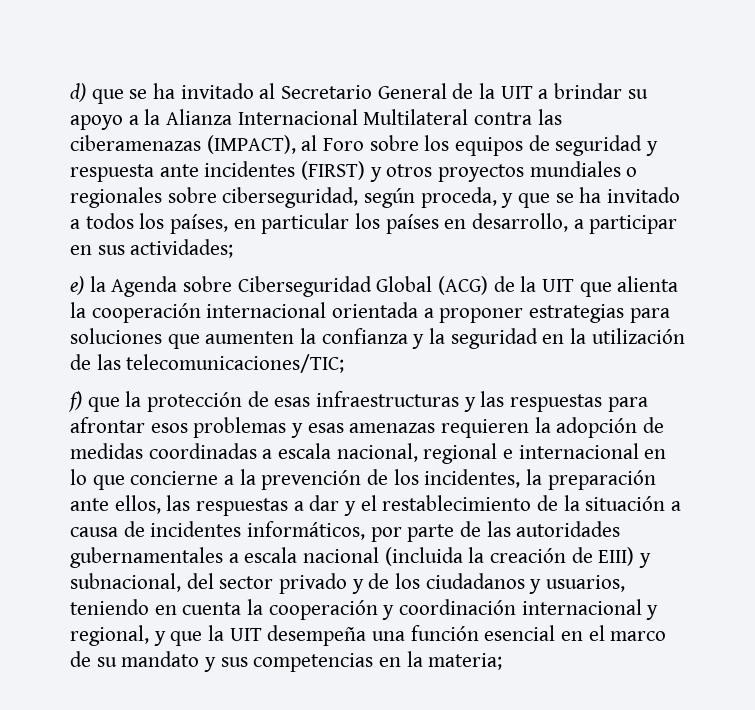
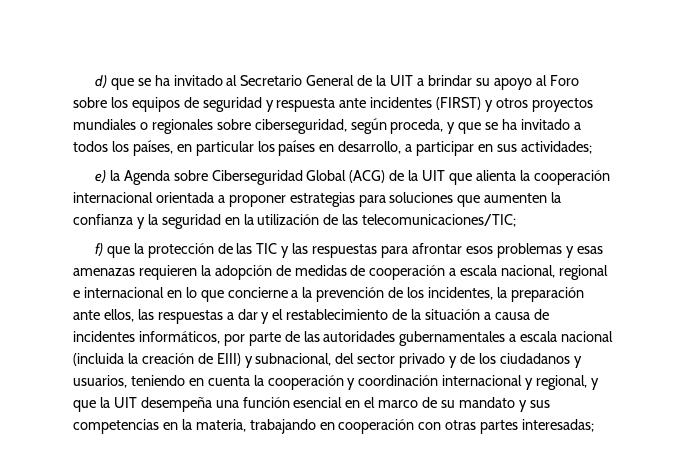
- d) que se ha invitado al Secretario General de la UIT a brindar su apoyo a la Alianza Internacional Multilateral contra las ciberamenazas (IMPACT), al Foro sobre los equipos de seguridad y respuesta ante incidentes (FIRST) y otros proyectos mundiales o regionales sobre ciberseguridad, según proceda, y que se ha invitado a todos los países, en particular los países en desarrollo, a participar en sus actividades;
+ d) que se ha invitado al Secretario General de la UIT a brindar su apoyo al Foro sobre los equipos de seguridad y respuesta ante incidentes (FIRST) y otros proyectos mundiales o regionales sobre ciberseguridad, según proceda, y que se ha invitado a todos los países, en particular los países en desarrollo, a participar en sus actividades;
- f) que la protección de esas infraestructuras y las respuestas para afrontar esos problemas y esas amenazas requieren la adopción de medidas coordinadas a escala nacional, regional e internacional en lo que concierne a la prevención de los incidentes, la preparación ante ellos, las respuestas a dar y el restablecimiento de la situación a causa de incidentes informáticos, por parte de las autoridades gubernamentales a escala nacional (incluida la creación de EIII) y subnacional, del sector privado y de los ciudadanos y usuarios, teniendo en cuenta la cooperación y coordinación internacional y regional, y que la UIT desempeña una función esencial en el marco de su mandato y sus competencias en la materia;
+ f) que la protección de las TIC y las respuestas para afrontar esos problemas y esas amenazas requieren la adopción de medidas de cooperación a escala nacional, regional e internacional en lo que concierne a la prevención de los incidentes, la preparación ante ellos, las respuestas a dar y el restablecimiento de la situación a causa de incidentes informáticos, por parte de las autoridades gubernamentales a escala nacional (incluida la creación de EIII) y subnacional, del sector privado y de los ciudadanos y usuarios, teniendo en cuenta la cooperación y coordinación internacional y regional, y que la UIT desempeña una función esencial en el marco de su mandato y sus competencias en la materia, trabajando en cooperación con otras partes interesadas;

